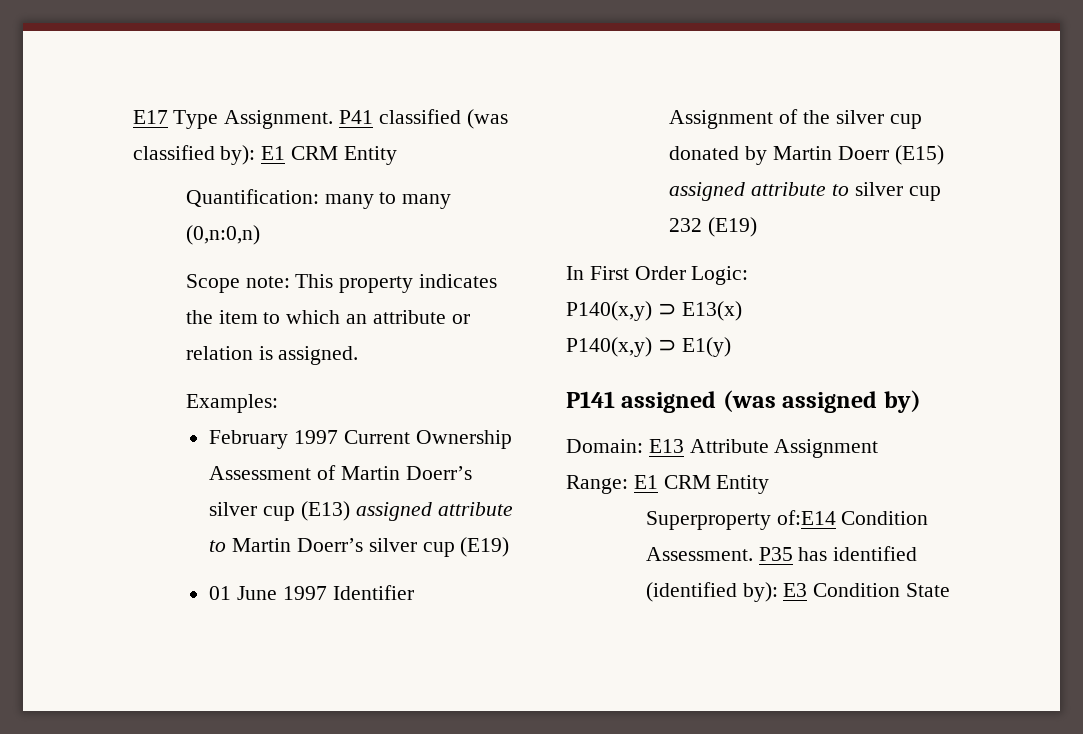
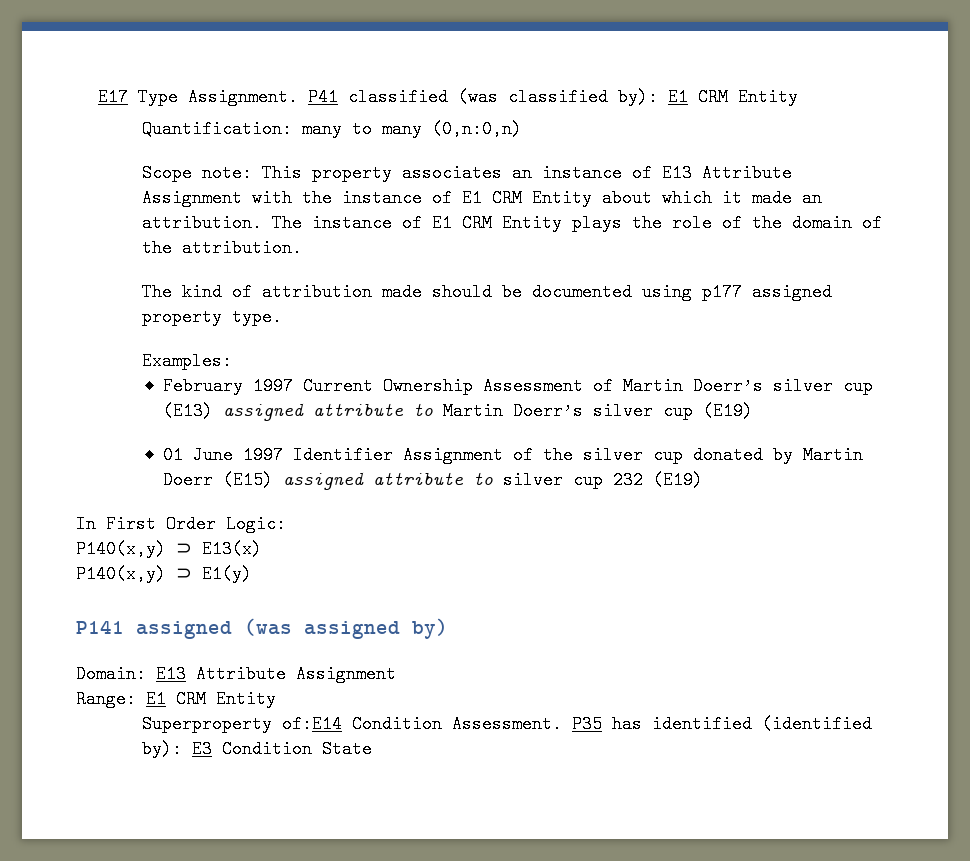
- Scope note: This property indicates the item to which an attribute or relation is assigned.
+ Scope note: This property associates an instance of E13 Attribute Assignment with the instance of E1 CRM Entity about which it made an attribution. The instance of E1 CRM Entity plays the role of the domain of the attribution.
+ The kind of attribution made should be documented using p177 assigned property type.

